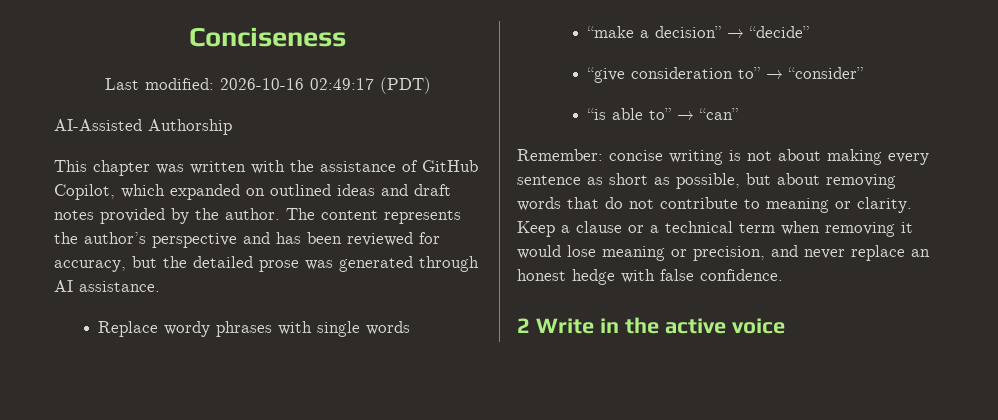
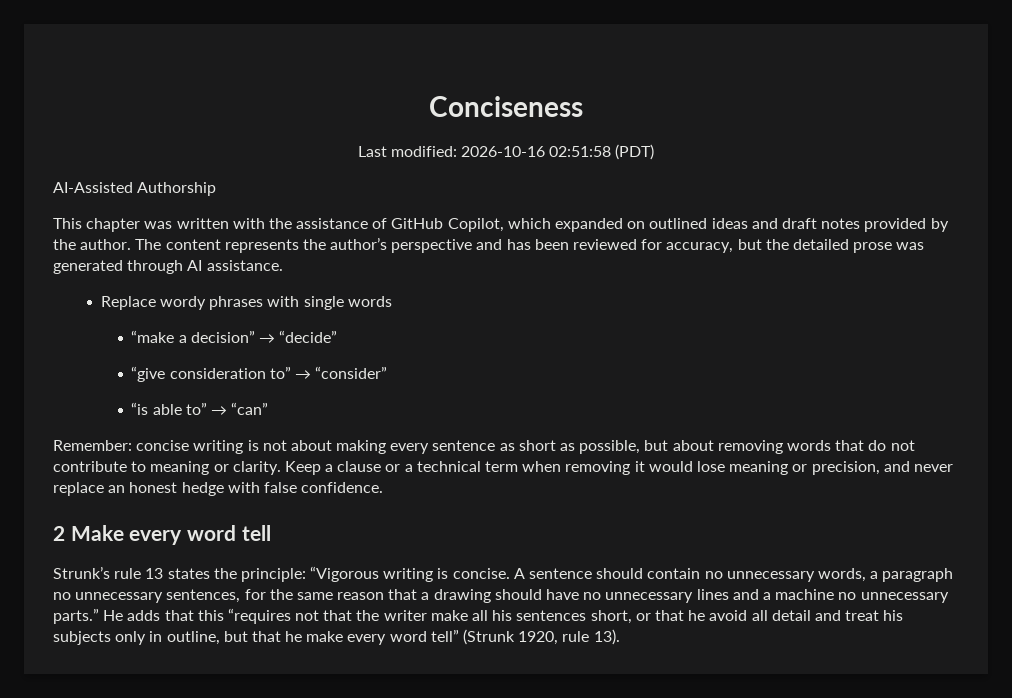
- Last modified: 2026-10-16 02:49:17 (PDT)
+ Last modified: 2026-10-16 02:51:58 (PDT)
- 2 Write in the active voice
+ 2 Make every word tell
+ Strunk’s rule 13 states the principle: “Vigorous writing is concise. A sentence should contain no unnecessary words, a paragraph no unnecessary sentences, for the same reason that a drawing should have no unnecessary lines and a machine no unnecessary parts.” He adds that this “requires not that the writer make all his sentences short, or that he avoid all detail and treat his subjects only in outline, but that he make every word tell” (Strunk 1920, rule 13).

